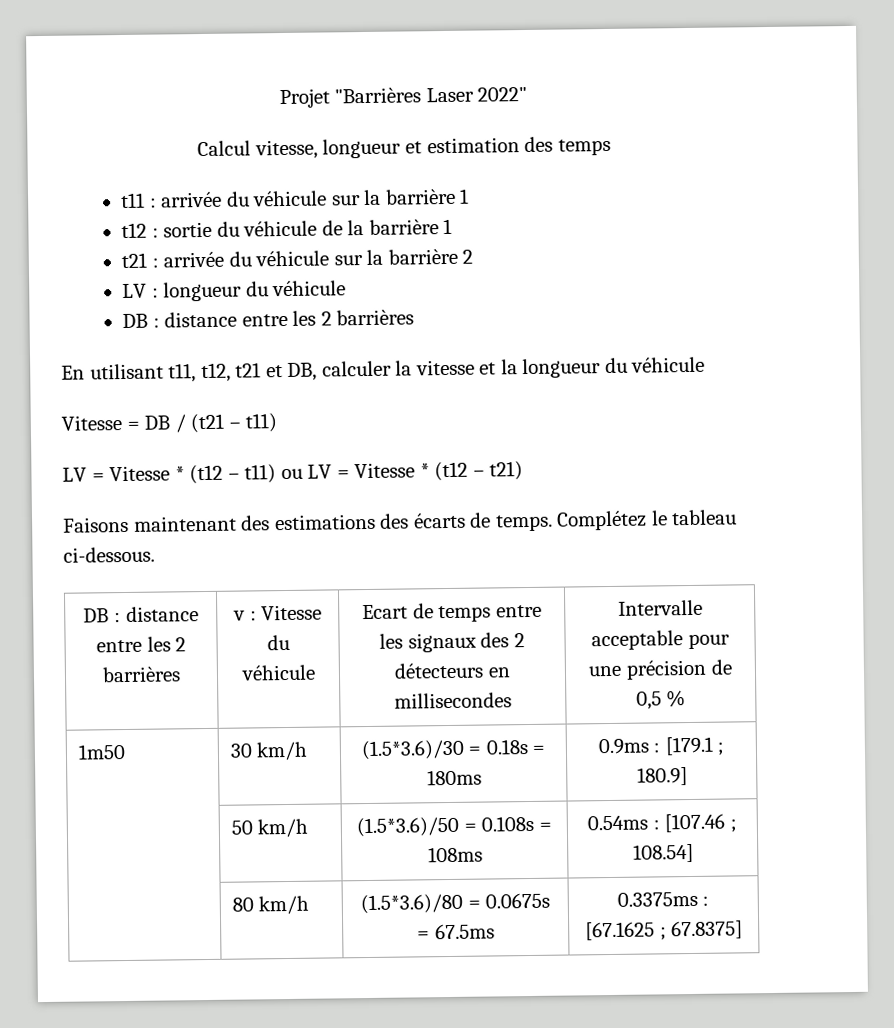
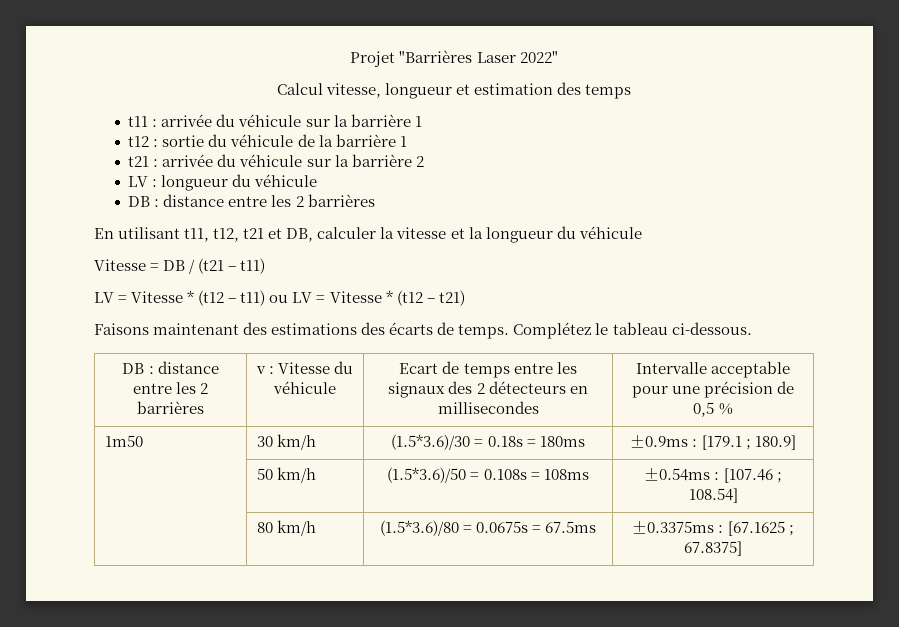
- 1m50 | 30 km/h | (1.5*3.6)/30 = 0.18s = 180ms | 0.9ms : [179.1 ; 180.9]
+ 1m50 | 30 km/h | (1.5*3.6)/30 = 0.18s = 180ms | ±0.9ms : [179.1 ; 180.9]
- | 50 km/h | (1.5*3.6)/50 = 0.108s = 108ms | 0.54ms : [107.46 ; 108.54]
+ | 50 km/h | (1.5*3.6)/50 = 0.108s = 108ms | ±0.54ms : [107.46 ; 108.54]
- | 80 km/h | (1.5*3.6)/80 = 0.0675s = 67.5ms | 0.3375ms : [67.1625 ; 67.8375]
+ | 80 km/h | (1.5*3.6)/80 = 0.0675s = 67.5ms | ±0.3375ms : [67.1625 ; 67.8375]

